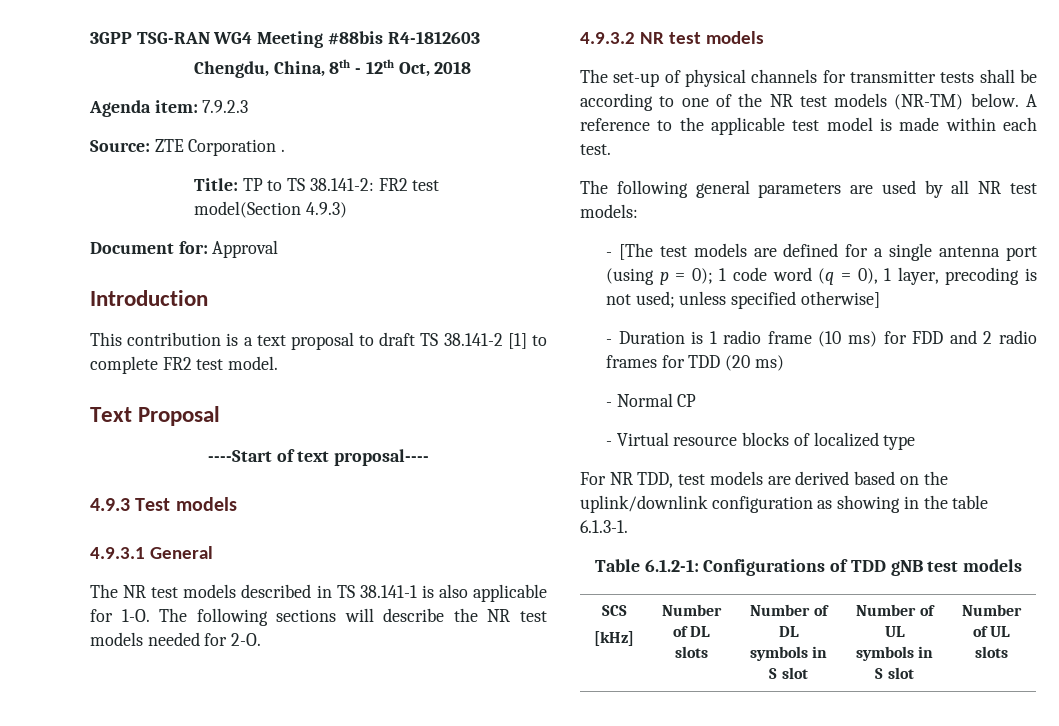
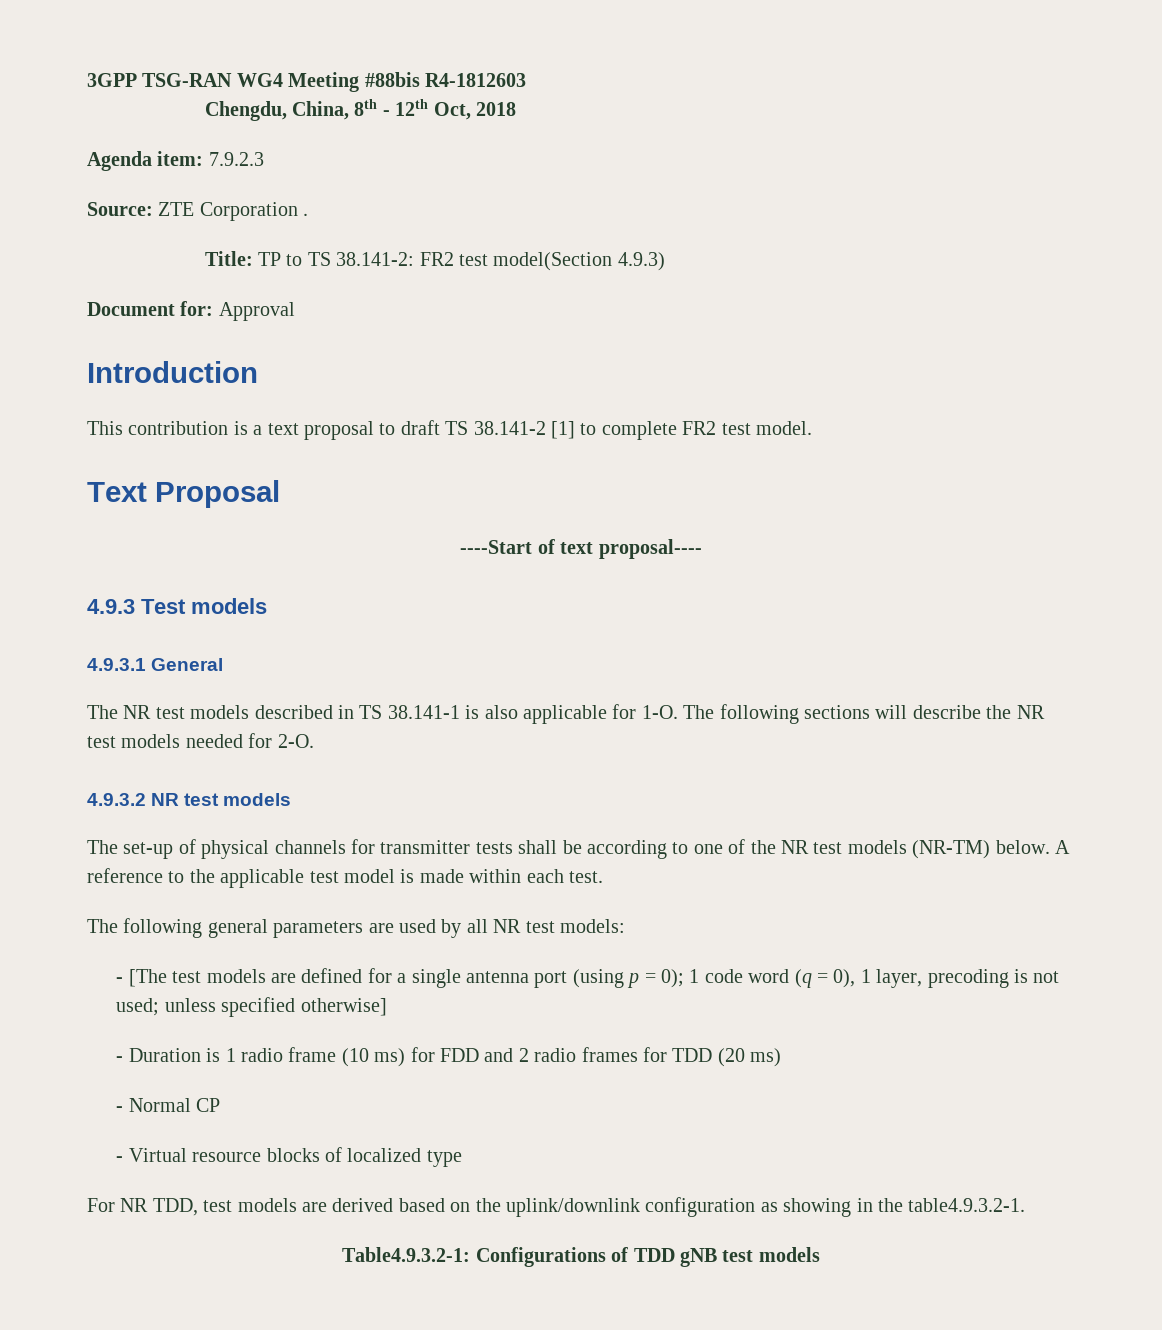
- For NR TDD, test models are derived based on the uplink/downlink configuration as showing in the table 6.1.3-1.
- Table 6.1.2-1: Configurations of TDD gNB test models
+ For NR TDD, test models are derived based on the uplink/downlink configuration as showing in the table4.9.3.2-1.
+ Table4.9.3.2-1: Configurations of TDD gNB test models
- SCS
- [kHz] | Number of DL slots | Number of DL symbols in S slot | Number of UL symbols in S slot | Number of UL slots

